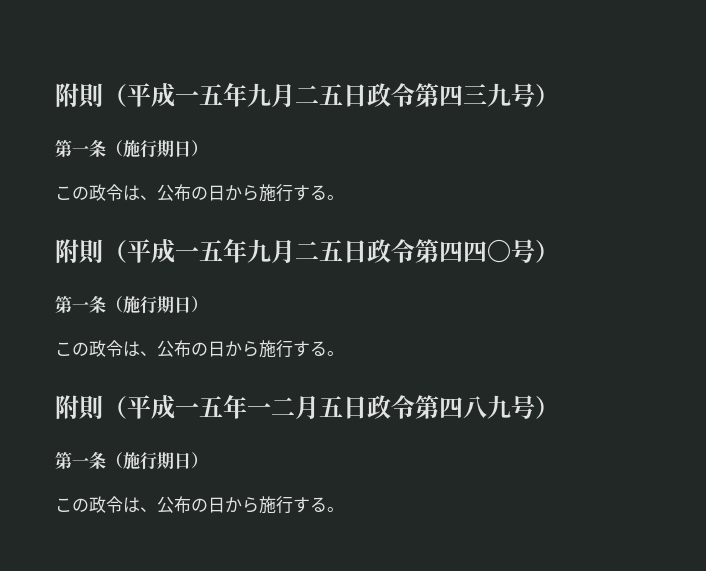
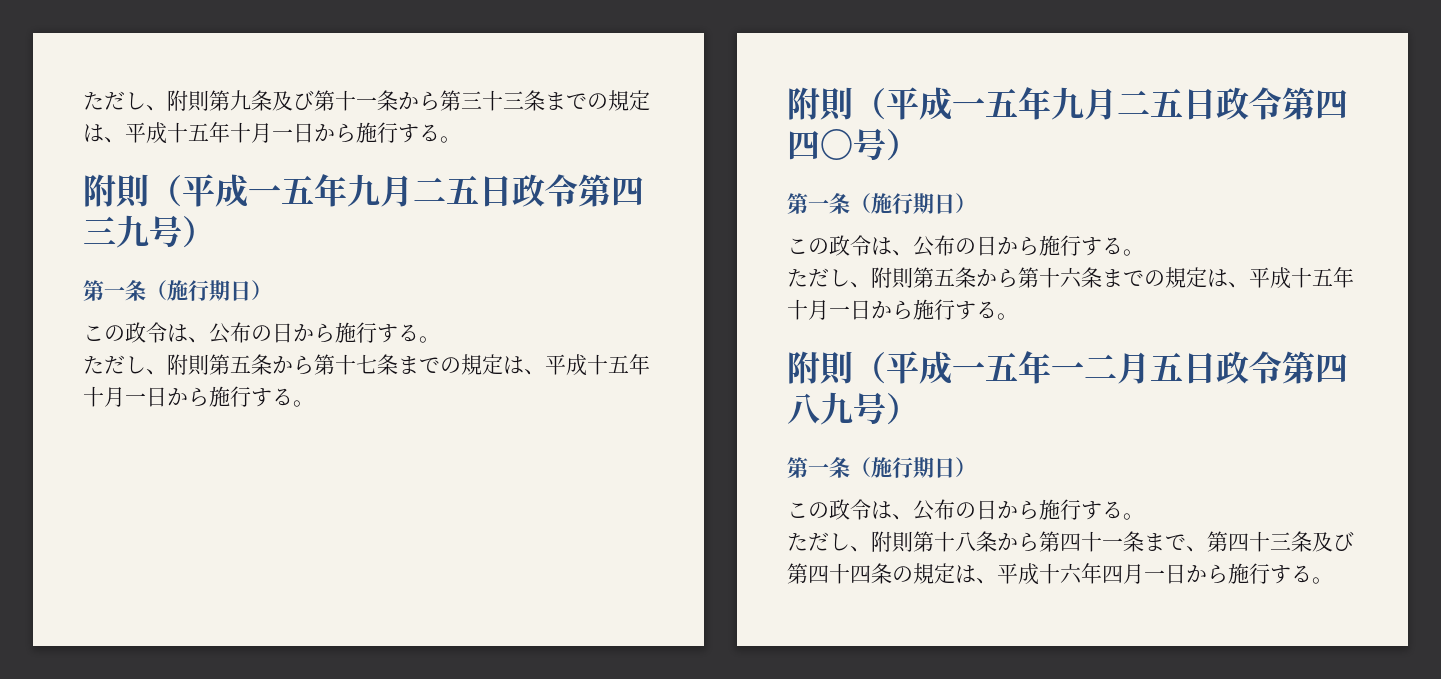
+ ただし、附則第九条及び第十一条から第三十三条までの規定は、平成十五年十月一日から施行する。
+ ただし、附則第五条から第十七条までの規定は、平成十五年十月一日から施行する。
+ ただし、附則第五条から第十六条までの規定は、平成十五年十月一日から施行する。
+ ただし、附則第十八条から第四十一条まで、第四十三条及び第四十四条の規定は、平成十六年四月一日から施行する。

